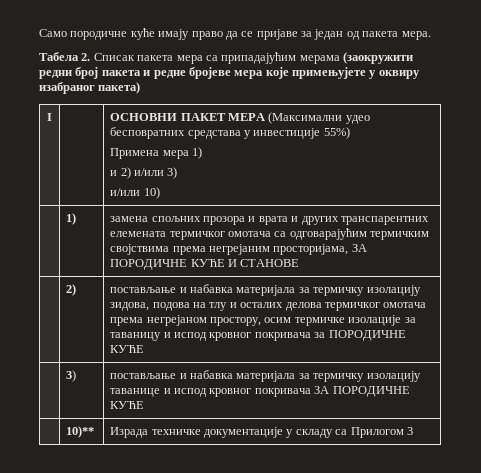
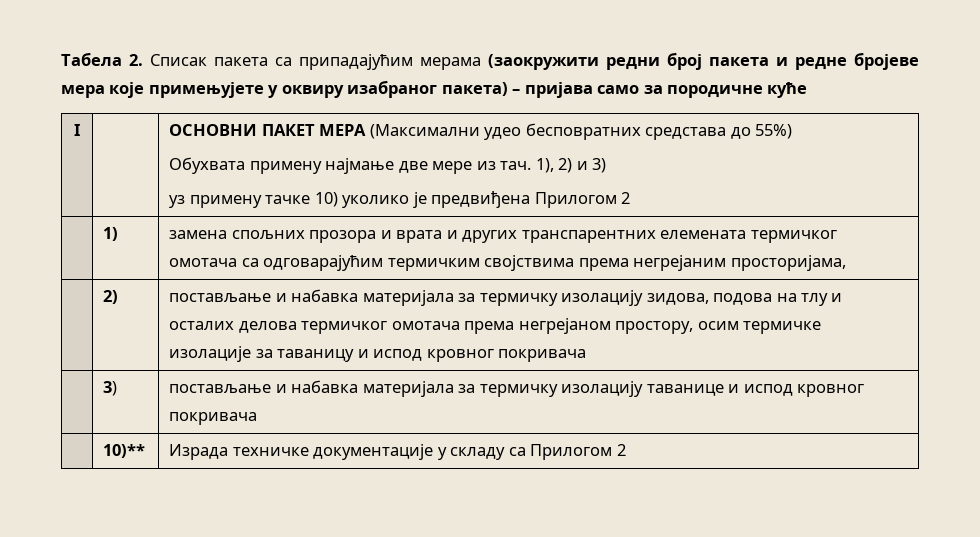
- Само породичне куће имају право да се пријаве за један од пакета мера.
- Табела 2. Списак пакета мера са припадајућим мерама (заокружити редни број пакета и редне бројеве мера које примењујете у оквиру изабраног пакета)
+ Табела 2. Списак пакета са припадајућим мерама (заокружити редни број пакета и редне бројеве мера које примењујете у оквиру изабраног пакета) – пријава само за породичне куће
- I | | ОСНОВНИ ПАКЕТ МЕРА (Максимални удео бесповратних средстава у инвестиције 55%)
- Примена мера 1)
- и 2) и/или 3)
- и/или 10)
+ I | | ОСНОВНИ ПАКЕТ МЕРА (Максимални удео бесповратних средстава до 55%)
+ Обухвата примену најмање две мере из тач. 1), 2) и 3)
+ уз примену тачке 10) уколико је предвиђена Прилогом 2
- | 1) | заменa спољних прозора и врата и других транспарентних елемената термичког омотача са одговарајућим термичким својствима према негрејаним просторијама, ЗА ПОРОДИЧНЕ КУЋЕ И СТАНОВЕ
+ | 1) | заменa спољних прозора и врата и других транспарентних елемената термичког омотача са одговарајућим термичким својствима према негрејаним просторијама,
- | 2) | постављање и набавка материјала за термичку изолацију зидова, подова на тлу и осталих делова термичког омотача према негрејаном простору, осим термичке изолације за таваницу и испод кровног покривача за ПОРОДИЧНЕ КУЋЕ
+ | 2) | постављање и набавка материјала за термичку изолацију зидова, подова на тлу и осталих делова термичког омотача према негрејаном простору, осим термичке изолације за таваницу и испод кровног покривача
- | 3) | постављање и набавка материјала за термичку изолацију таванице и испод кровног покривача ЗА ПОРОДИЧНЕ КУЋЕ
+ | 3) | постављање и набавка материјала за термичку изолацију таванице и испод кровног покривача
- | 10)** | Израда техничке документације у складу са Прилогом 3
+ | 10)** | Израда техничке документације у складу са Прилогом 2

